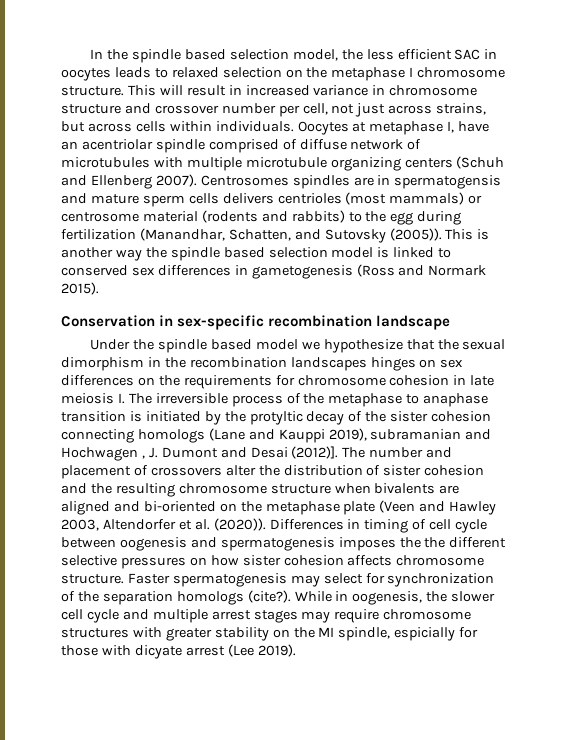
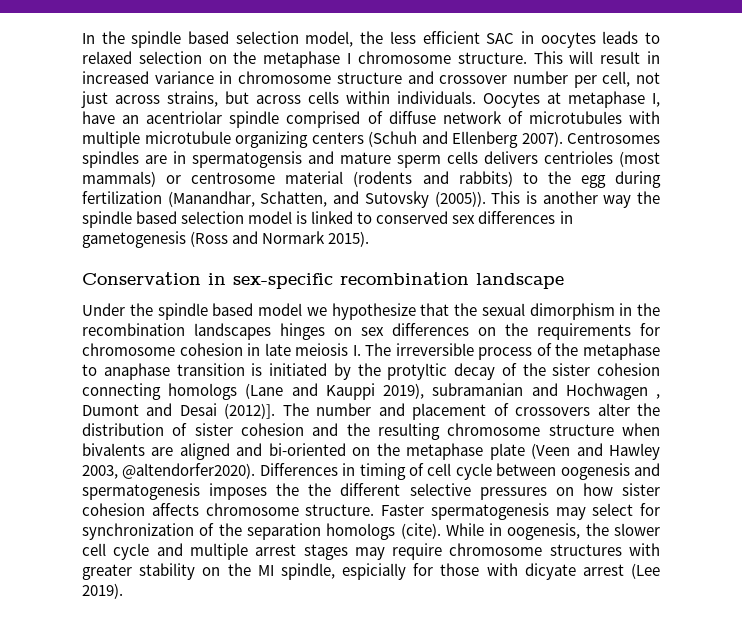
- Under the spindle based model we hypothesize that the sexual dimorphism in the recombination landscapes hinges on sex differences on the requirements for chromosome cohesion in late meiosis I. The irreversible process of the metaphase to anaphase transition is initiated by the protyltic decay of the sister cohesion connecting homologs (Lane and Kauppi 2019), subramanian and Hochwagen , J. Dumont and Desai (2012)].
+ Under the spindle based model we hypothesize that the sexual dimorphism in the recombination landscapes hinges on sex differences on the requirements for chromosome cohesion in late meiosis I. The irreversible process of the metaphase to anaphase transition is initiated by the protyltic decay of the sister cohesion connecting homologs (Lane and Kauppi 2019), subramanian and Hochwagen , Dumont and Desai (2012)].
- The number and placement of crossovers alter the distribution of sister cohesion and the resulting chromosome structure when bivalents are aligned and bi-oriented on the metaphase plate (Veen and Hawley 2003, Altendorfer et al. (2020)).
+ The number and placement of crossovers alter the distribution of sister cohesion and the resulting chromosome structure when bivalents are aligned and bi-oriented on the metaphase plate (Veen and Hawley 2003, @altendorfer2020).
- Faster spermatogenesis may select for synchronization of the separation homologs (cite?).
+ Faster spermatogenesis may select for synchronization of the separation homologs (cite).

